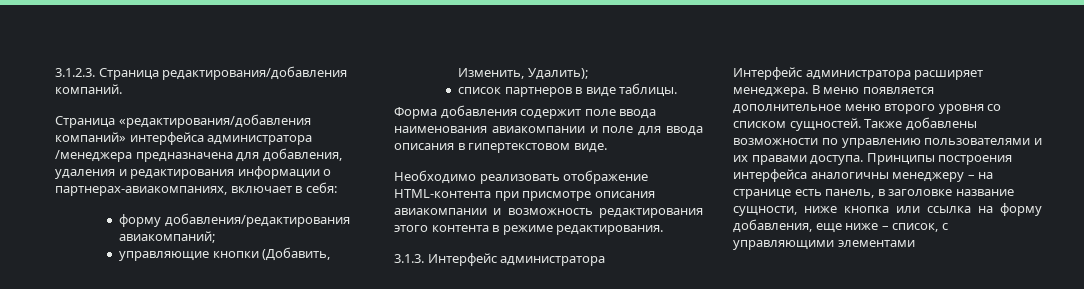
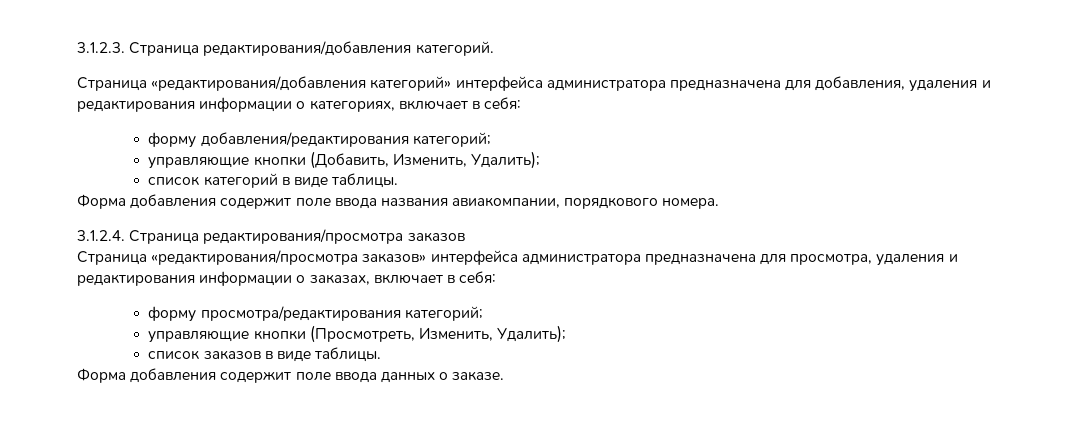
- 3.1.2.3. Страница редактирования/добавления компаний.
+ 3.1.2.3. Страница редактирования/добавления категорий.
- Страница «редактирования/добавления компаний» интерфейса администратора /менеджера предназначена для добавления, удаления и редактирования информации о партнерах-авиакомпаниях, включает в себя:
+ Страница «редактирования/добавления категорий» интерфейса администратора предназначена для добавления, удаления и редактирования информации о категориях, включает в себя:
- форму добавления/редактирования авиакомпаний;
+ форму добавления/редактирования категорий;
- список партнеров в виде таблицы.
- Форма добавления содержит поле ввода наименования авиакомпании и поле для ввода описания в гипертекстовом виде.
- Необходимо реализовать отображение HTML-контента при присмотре описания авиакомпании и возможность редактирования этого контента в режиме редактирования.
- 3.1.3. Интерфейс администратора
- Интерфейс администратора расширяет менеджера. В меню появляется дополнительное меню второго уровня со списком сущностей. Также добавлены возможности по управлению пользователями и их правами доступа. Принципы построения интерфейса аналогичны менеджеру – на странице есть панель, в заголовке название сущности, ниже кнопка или ссылка на форму добавления, еще ниже – список, с управляющими элементами
+ список категорий в виде таблицы.
+ Форма добавления содержит поле ввода названия авиакомпании, порядкового номера.
+ 3.1.2.4. Страница редактирования/просмотра заказов
+ Страница «редактирования/просмотра заказов» интерфейса администратора предназначена для просмотра, удаления и редактирования информации о заказах, включает в себя:
+ форму просмотра/редактирования категорий;
+ управляющие кнопки (Просмотреть, Изменить, Удалить);
+ список заказов в виде таблицы.
+ Форма добавления содержит поле ввода данных о заказе.

